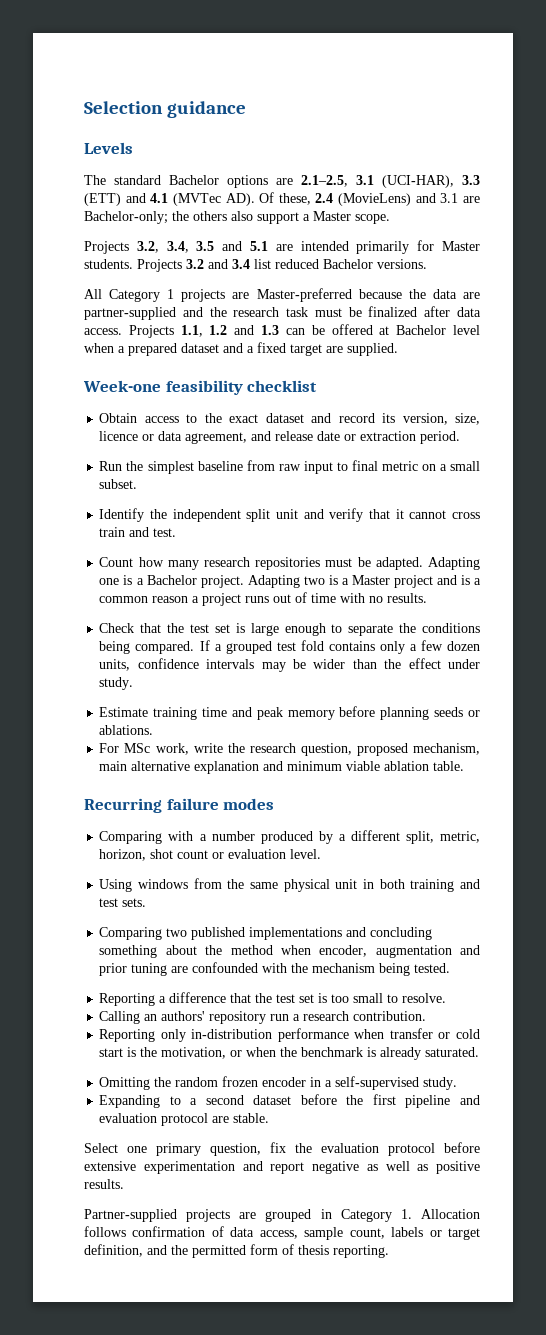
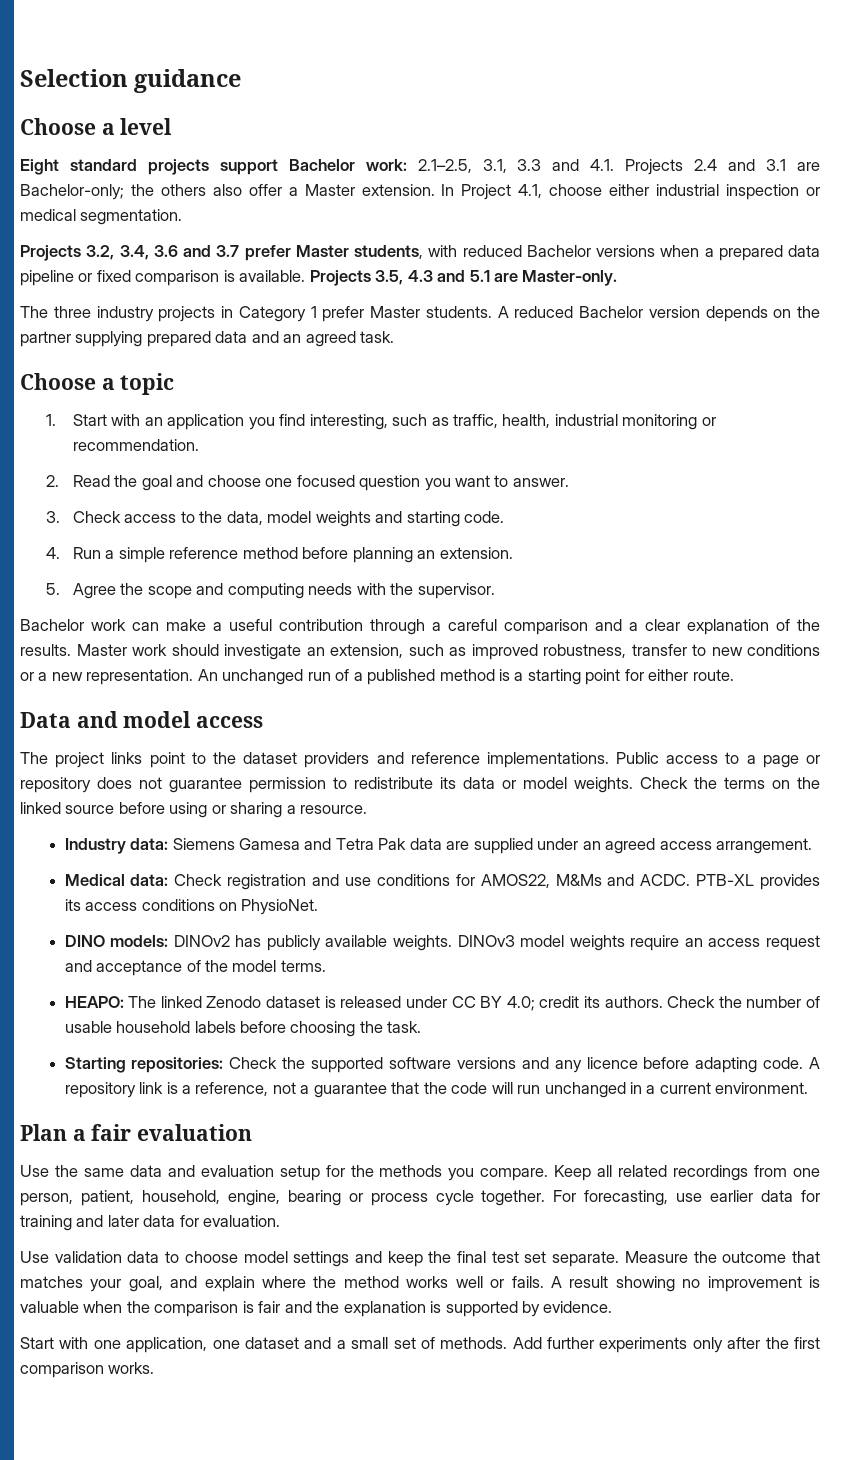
- Levels
- The standard Bachelor options are 2.1–2.5, 3.1 (UCI-HAR), 3.3 (ETT) and 4.1 (MVTec AD). Of these, 2.4 (MovieLens) and 3.1 are Bachelor-only; the others also support a Master scope.
- Projects 3.2, 3.4, 3.5 and 5.1 are intended primarily for Master students. Projects 3.2 and 3.4 list reduced Bachelor versions.
- All Category 1 projects are Master-preferred because the data are partner-supplied and the research task must be finalized after data access. Projects 1.1, 1.2 and 1.3 can be offered at Bachelor level when a prepared dataset and a fixed target are supplied.
- Week-one feasibility checklist
- Obtain access to the exact dataset and record its version, size, licence or data agreement, and release date or extraction period.
- Run the simplest baseline from raw input to final metric on a small subset.
- Identify the independent split unit and verify that it cannot cross train and test.
- Count how many research repositories must be adapted. Adapting one is a Bachelor project. Adapting two is a Master project and is a common reason a project runs out of time with no results.
- Check that the test set is large enough to separate the conditions being compared. If a grouped test fold contains only a few dozen units, confidence intervals may be wider than the effect under study.
- Estimate training time and peak memory before planning seeds or ablations.
- For MSc work, write the research question, proposed mechanism, main alternative explanation and minimum viable ablation table.
- Recurring failure modes
- Comparing with a number produced by a different split, metric, horizon, shot count or evaluation level.
- Using windows from the same physical unit in both training and test sets.
- Comparing two published implementations and concluding something about the method when encoder, augmentation and prior tuning are confounded with the mechanism being tested.
- Reporting a difference that the test set is too small to resolve.
- Calling an authors' repository run a research contribution.
- Reporting only in-distribution performance when transfer or cold start is the motivation, or when the benchmark is already saturated.
- Omitting the random frozen encoder in a self-supervised study.
- Expanding to a second dataset before the first pipeline and evaluation protocol are stable.
- Select one primary question, fix the evaluation protocol before extensive experimentation and report negative as well as positive results.
- Partner-supplied projects are grouped in Category 1. Allocation follows confirmation of data access, sample count, labels or target definition, and the permitted form of thesis reporting.
+ Choose a level
+ Eight standard projects support Bachelor work: 2.1–2.5, 3.1, 3.3 and 4.1. Projects 2.4 and 3.1 are Bachelor-only; the others also offer a Master extension. In Project 4.1, choose either industrial inspection or medical segmentation.
+ Projects 3.2, 3.4, 3.6 and 3.7 prefer Master students, with reduced Bachelor versions when a prepared data pipeline or fixed comparison is available. Projects 3.5, 4.3 and 5.1 are Master-only.
+ The three industry projects in Category 1 prefer Master students. A reduced Bachelor version depends on the partner supplying prepared data and an agreed task.
+ Choose a topic
+ 1. Start with an application you find interesting, such as traffic, health, industrial monitoring or recommendation.
+ 2. Read the goal and choose one focused question you want to answer.
+ 3. Check access to the data, model weights and starting code.
+ 4. Run a simple reference method before planning an extension.
+ 5. Agree the scope and computing needs with the supervisor.
+ Bachelor work can make a useful contribution through a careful comparison and a clear explanation of the results. Master work should investigate an extension, such as improved robustness, transfer to new conditions or a new representation. An unchanged run of a published method is a starting point for either route.
+ Data and model access
+ The project links point to the dataset providers and reference implementations. Public access to a page or repository does not guarantee permission to redistribute its data or model weights. Check the terms on the linked source before using or sharing a resource.
+ Industry data: Siemens Gamesa and Tetra Pak data are supplied under an agreed access arrangement.
+ Medical data: Check registration and use conditions for AMOS22, M&Ms and ACDC. PTB-XL provides its access conditions on PhysioNet.
+ DINO models: DINOv2 has publicly available weights. DINOv3 model weights require an access request and acceptance of the model terms.
+ HEAPO: The linked Zenodo dataset is released under CC BY 4.0; credit its authors. Check the number of usable household labels before choosing the task.
+ Starting repositories: Check the supported software versions and any licence before adapting code. A repository link is a reference, not a guarantee that the code will run unchanged in a current environment.
+ Plan a fair evaluation
+ Use the same data and evaluation setup for the methods you compare. Keep all related recordings from one person, patient, household, engine, bearing or process cycle together. For forecasting, use earlier data for training and later data for evaluation.
+ Use validation data to choose model settings and keep the final test set separate. Measure the outcome that matches your goal, and explain where the method works well or fails. A result showing no improvement is valuable when the comparison is fair and the explanation is supported by evidence.
+ Start with one application, one dataset and a small set of methods. Add further experiments only after the first comparison works.

